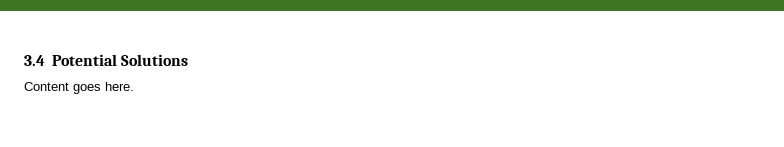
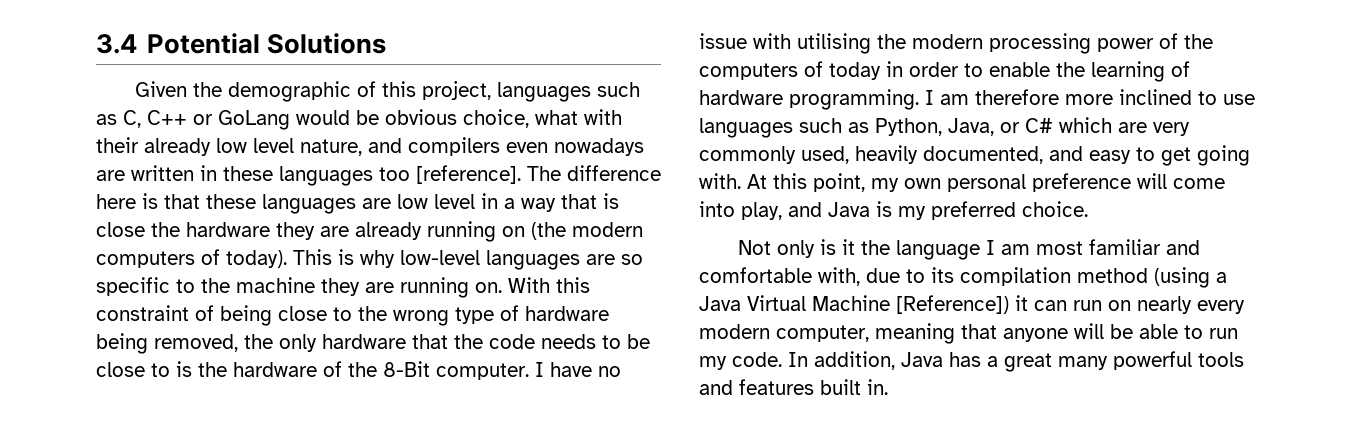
- Content goes here.
+ Given the demographic of this project, languages such as C, C++ or GoLang would be obvious choice, what with their already low level nature, and compilers even nowadays are written in these languages too [reference]. The difference here is that these languages are low level in a way that is close the hardware they are already running on (the modern computers of today). This is why low-level languages are so specific to the machine they are running on. With this constraint of being close to the wrong type of hardware being removed, the only hardware that the code needs to be close to is the hardware of the 8-Bit computer. I have no issue with utilising the modern processing power of the computers of today in order to enable the learning of hardware programming. I am therefore more inclined to use languages such as Python, Java, or C# which are very commonly used, heavily documented, and easy to get going with. At this point, my own personal preference will come into play, and Java is my preferred choice.
+ Not only is it the language I am most familiar and comfortable with, due to its compilation method (using a Java Virtual Machine [Reference]) it can run on nearly every modern computer, meaning that anyone will be able to run my code. In addition, Java has a great many powerful tools and features built in.

